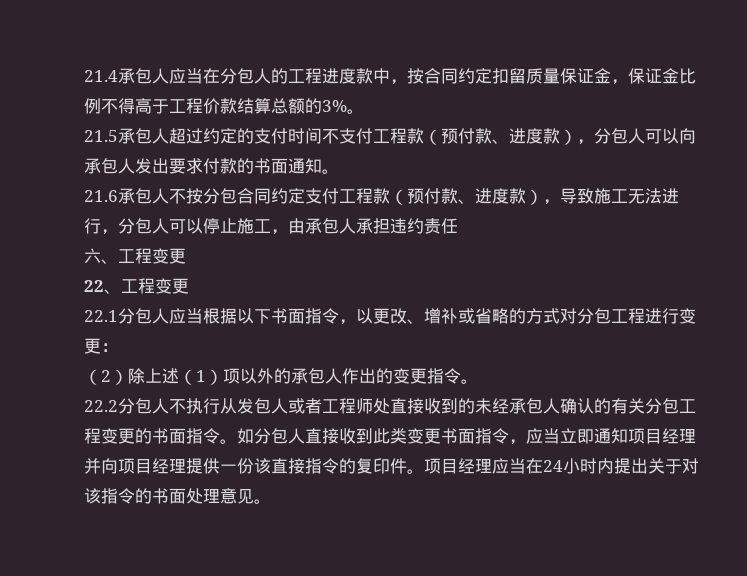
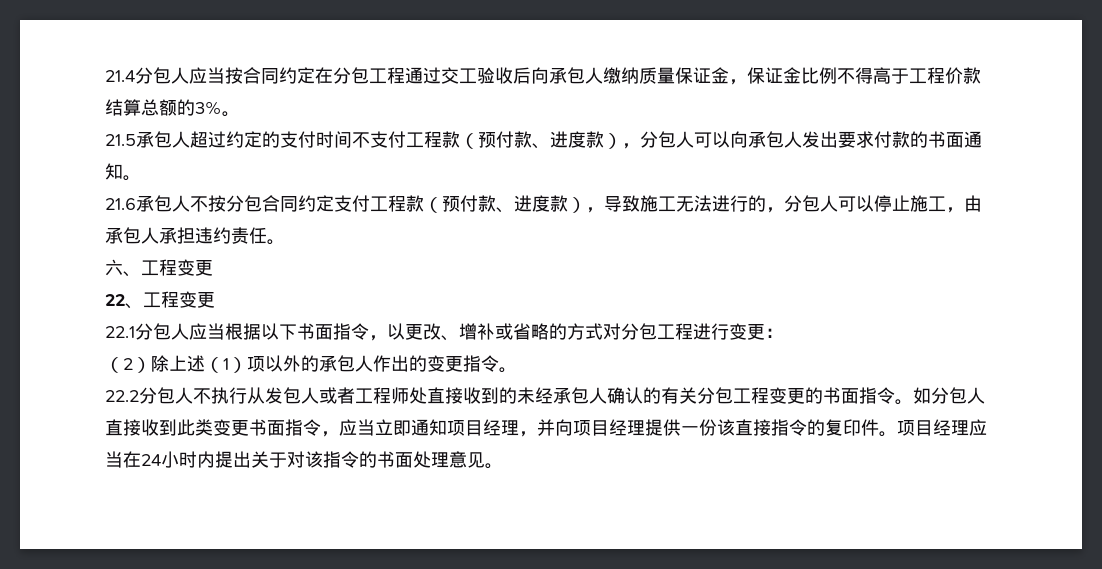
- 21.4承包人应当在分包人的工程进度款中，按合同约定扣留质量保证金，保证金比例不得高于工程价款结算总额的3%。
+ 21.4分包人应当按合同约定在分包工程通过交工验收后向承包人缴纳质量保证金，保证金比例不得高于工程价款结算总额的3%。
- 21.6承包人不按分包合同约定支付工程款（预付款、进度款），导致施工无法进行，分包人可以停止施工，由承包人承担违约责任
+ 21.6承包人不按分包合同约定支付工程款（预付款、进度款），导致施工无法进行的，分包人可以停止施工，由承包人承担违约责任。
- 如分包人直接收到此类变更书面指令，应当立即通知项目经理并向项目经理提供一份该直接指令的复印件。
+ 如分包人直接收到此类变更书面指令，应当立即通知项目经理，并向项目经理提供一份该直接指令的复印件。

